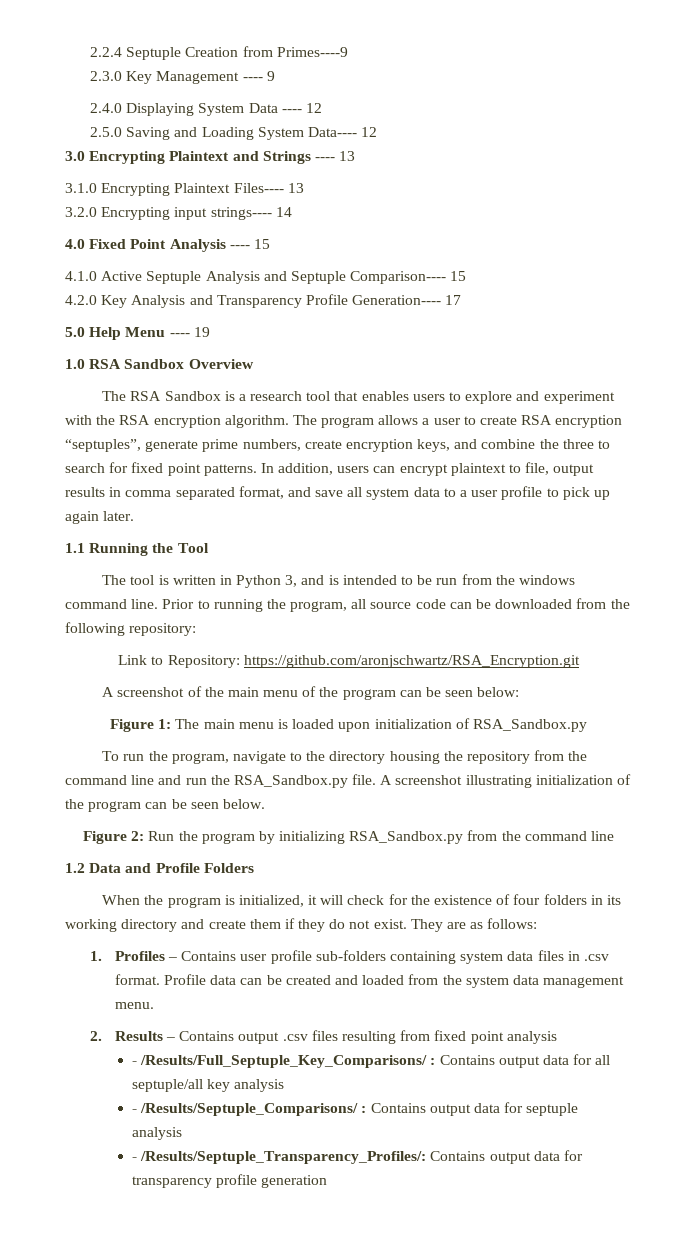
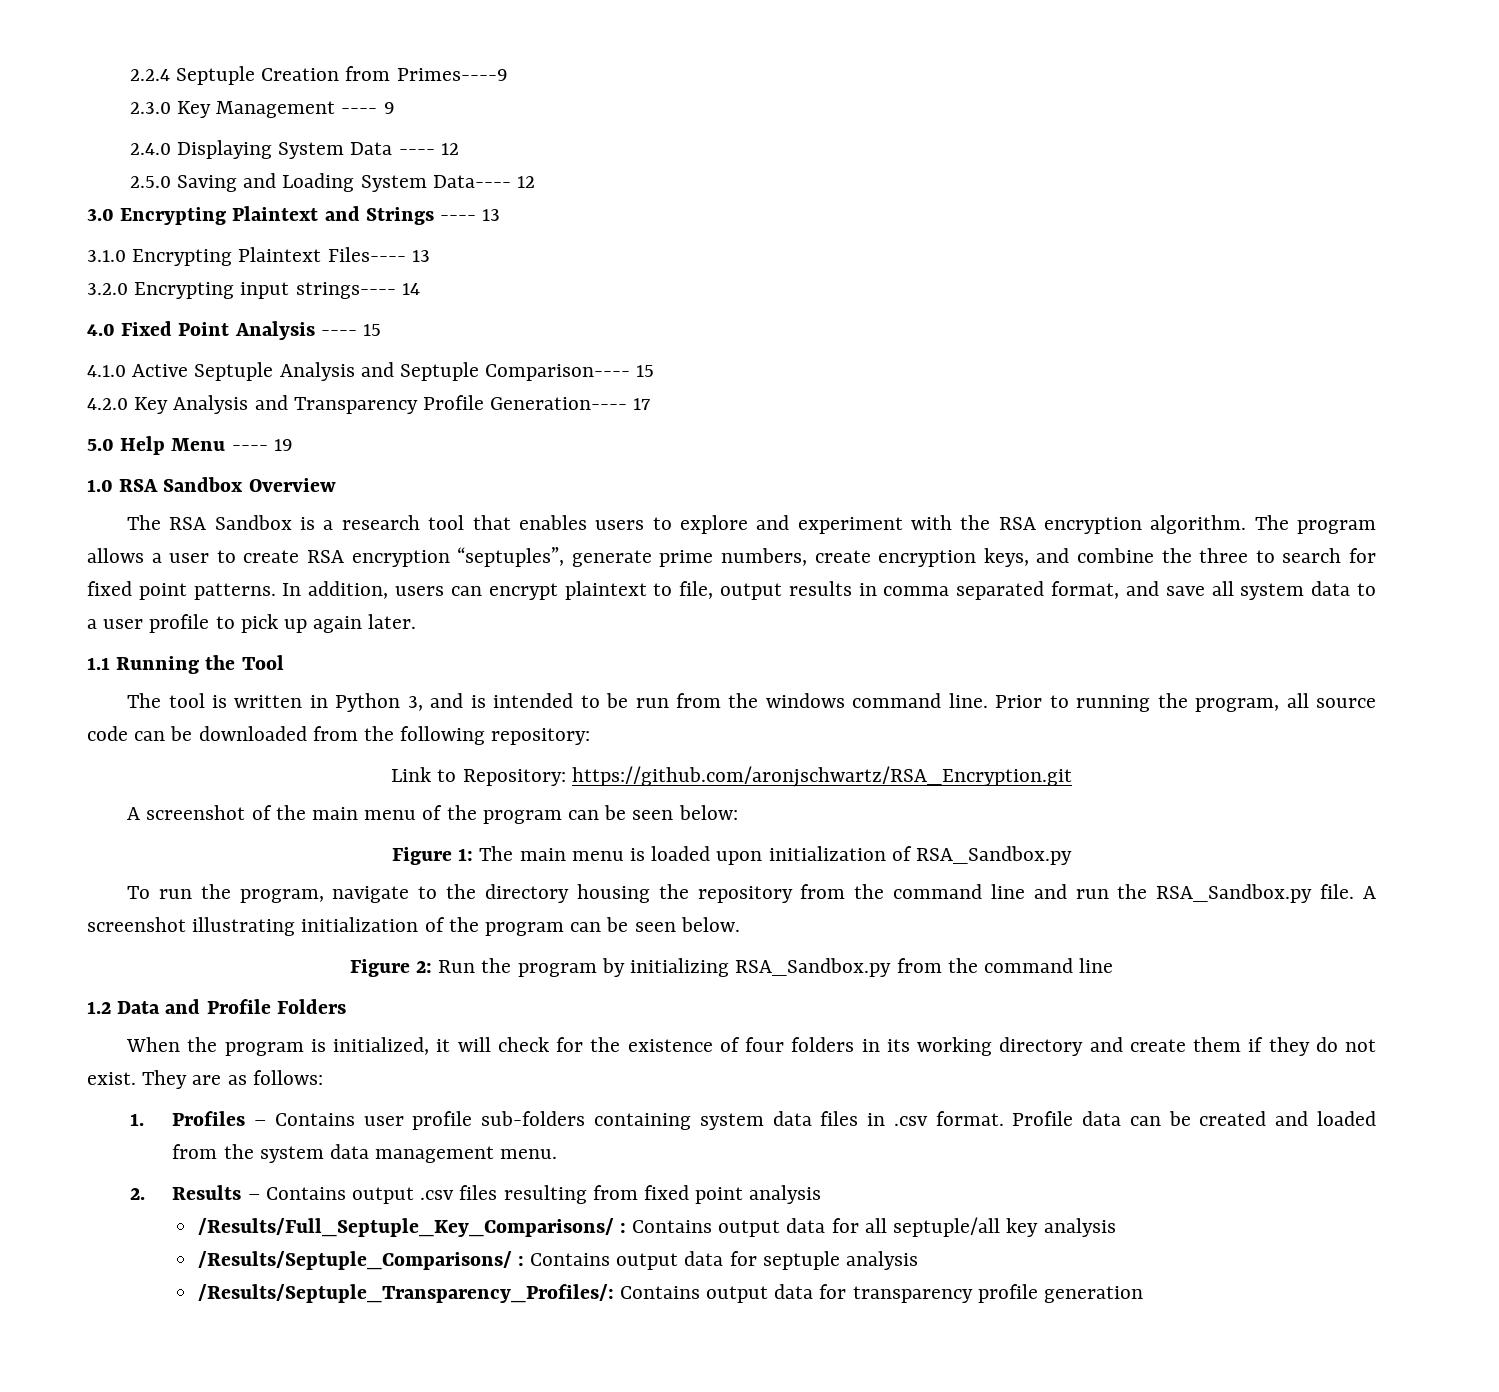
- - /Results/Full_Septuple_Key_Comparisons/ : Contains output data for all septuple/all key analysis
+ /Results/Full_Septuple_Key_Comparisons/ : Contains output data for all septuple/all key analysis
- - /Results/Septuple_Comparisons/ : Contains output data for septuple analysis
+ /Results/Septuple_Comparisons/ : Contains output data for septuple analysis
- - /Results/Septuple_Transparency_Profiles/: Contains output data for transparency profile generation
+ /Results/Septuple_Transparency_Profiles/: Contains output data for transparency profile generation

